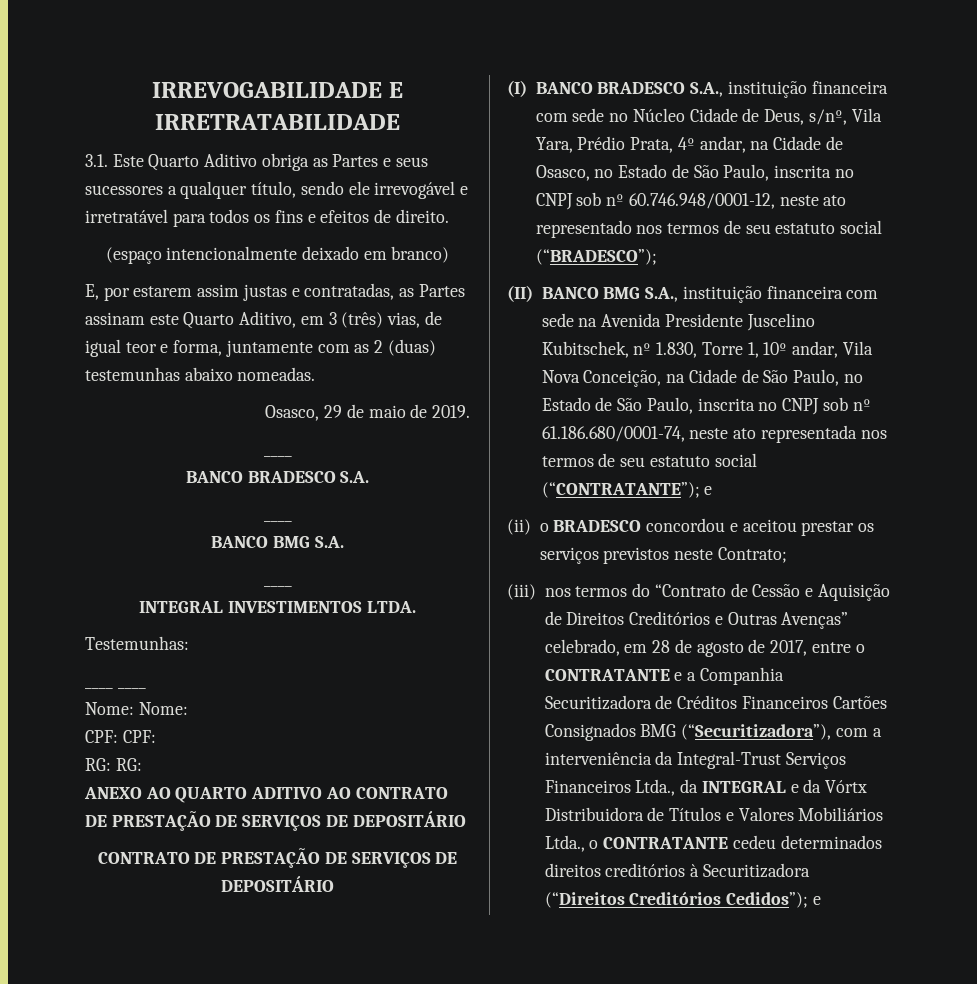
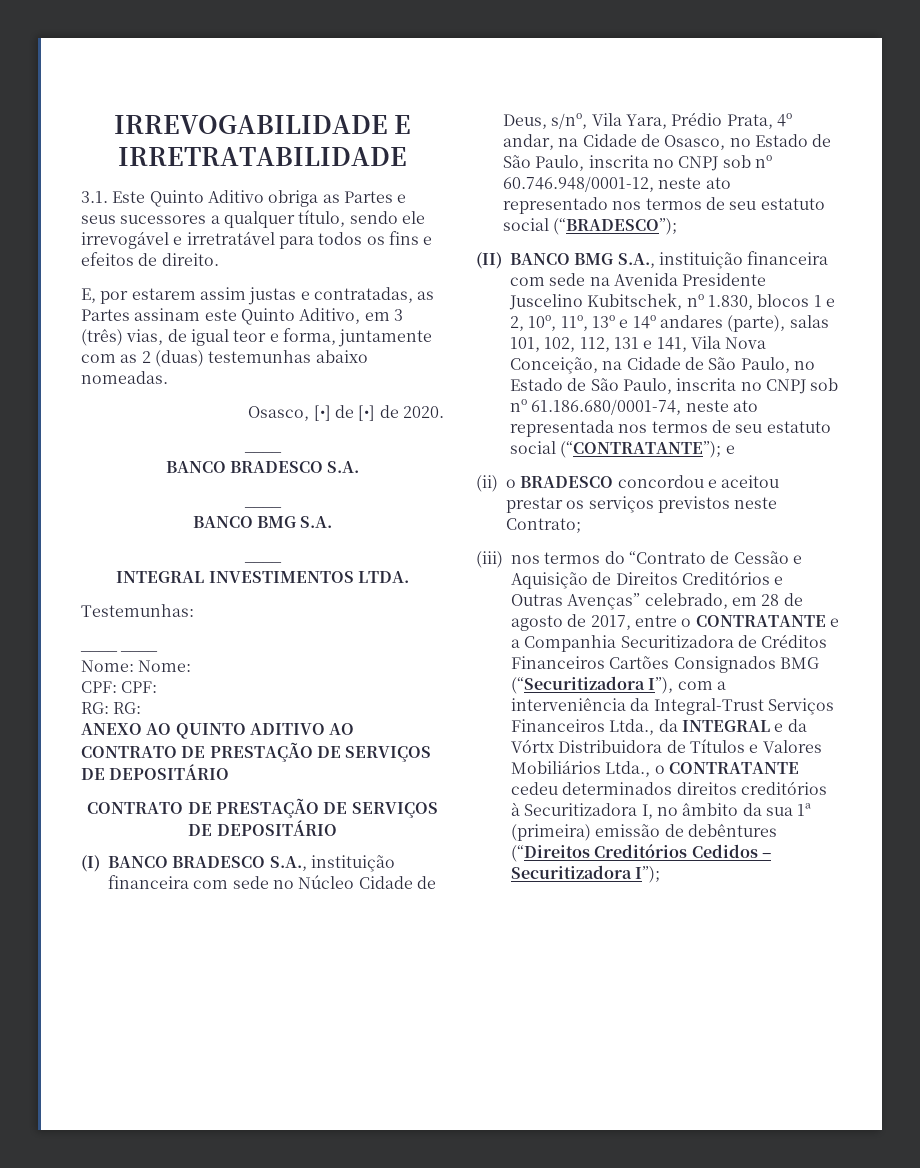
- 3.1. Este Quarto Aditivo obriga as Partes e seus sucessores a qualquer título, sendo ele irrevogável e irretratável para todos os fins e efeitos de direito.
+ 3.1. Este Quinto Aditivo obriga as Partes e seus sucessores a qualquer título, sendo ele irrevogável e irretratável para todos os fins e efeitos de direito.
- (espaço intencionalmente deixado em branco)
- E, por estarem assim justas e contratadas, as Partes assinam este Quarto Aditivo, em 3 (três) vias, de igual teor e forma, juntamente com as 2 (duas) testemunhas abaixo nomeadas.
+ E, por estarem assim justas e contratadas, as Partes assinam este Quinto Aditivo, em 3 (três) vias, de igual teor e forma, juntamente com as 2 (duas) testemunhas abaixo nomeadas.
- Osasco, 29 de maio de 2019.
+ Osasco, [•] de [•] de 2020.
- ANEXO AO QUARTO ADITIVO AO CONTRATO DE PRESTAÇÃO DE SERVIÇOS DE DEPOSITÁRIO
+ ANEXO AO QUINTO ADITIVO AO CONTRATO DE PRESTAÇÃO DE SERVIÇOS DE DEPOSITÁRIO
- (II) BANCO BMG S.A., instituição financeira com sede na Avenida Presidente Juscelino Kubitschek, nº 1.830, Torre 1, 10º andar, Vila Nova Conceição, na Cidade de São Paulo, no Estado de São Paulo, inscrita no CNPJ sob nº 61.186.680/0001-74, neste ato representada nos termos de seu estatuto social (“CONTRATANTE”); e
+ (II) BANCO BMG S.A., instituição financeira com sede na Avenida Presidente Juscelino Kubitschek, nº 1.830, blocos 1 e 2, 10º, 11º, 13º e 14º andares (parte), salas 101, 102, 112, 131 e 141, Vila Nova Conceição, na Cidade de São Paulo, no Estado de São Paulo, inscrita no CNPJ sob nº 61.186.680/0001-74, neste ato representada nos termos de seu estatuto social (“CONTRATANTE”); e
- (iii) nos termos do “Contrato de Cessão e Aquisição de Direitos Creditórios e Outras Avenças” celebrado, em 28 de agosto de 2017, entre o CONTRATANTE e a Companhia Securitizadora de Créditos Financeiros Cartões Consignados BMG (“Securitizadora”), com a interveniência da Integral-Trust Serviços Financeiros Ltda., da INTEGRAL e da Vórtx Distribuidora de Títulos e Valores Mobiliários Ltda., o CONTRATANTE cedeu determinados direitos creditórios à Securitizadora (“Direitos Creditórios Cedidos”); e
+ (iii) nos termos do “Contrato de Cessão e Aquisição de Direitos Creditórios e Outras Avenças” celebrado, em 28 de agosto de 2017, entre o CONTRATANTE e a Companhia Securitizadora de Créditos Financeiros Cartões Consignados BMG (“Securitizadora I”), com a interveniência da Integral-Trust Serviços Financeiros Ltda., da INTEGRAL e da Vórtx Distribuidora de Títulos e Valores Mobiliários Ltda., o CONTRATANTE cedeu determinados direitos creditórios à Securitizadora I, no âmbito da sua 1ª (primeira) emissão de debêntures (“Direitos Creditórios Cedidos – Securitizadora I”);

